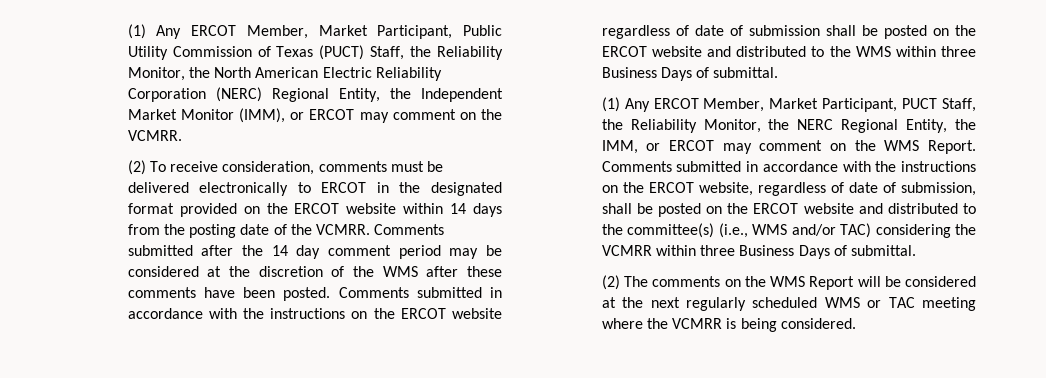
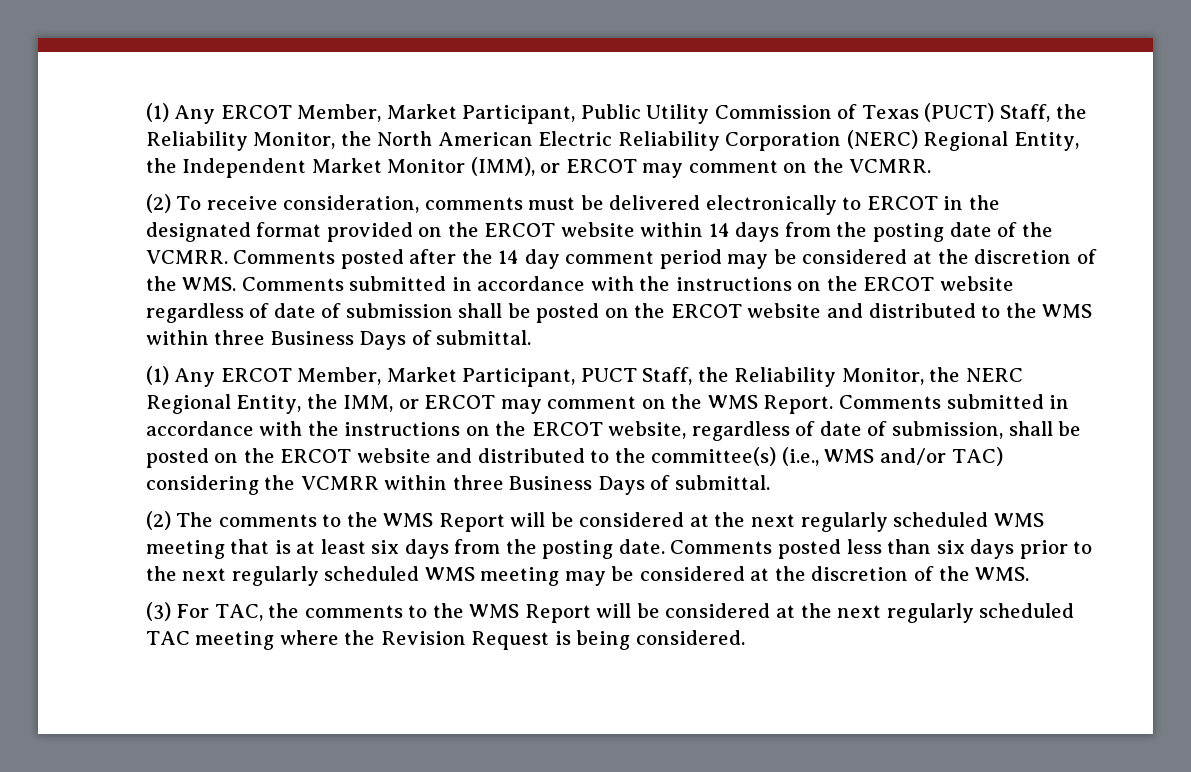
- Comments submitted after the 14 day comment period may be considered at the discretion of the WMS after these comments have been posted. Comments submitted in accordance with the instructions on the ERCOT website regardless of date of submission shall be posted on the ERCOT website and distributed to the WMS within three Business Days of submittal.
+ Comments posted after the 14 day comment period may be considered at the discretion of the WMS. Comments submitted in accordance with the instructions on the ERCOT website regardless of date of submission shall be posted on the ERCOT website and distributed to the WMS within three Business Days of submittal.
- (2) The comments on the WMS Report will be considered at the next regularly scheduled WMS or TAC meeting where the VCMRR is being considered.
+ (2) The comments to the WMS Report will be considered at the next regularly scheduled WMS meeting that is at least six days from the posting date. Comments posted less than six days prior to the next regularly scheduled WMS meeting may be considered at the discretion of the WMS.
+ (3) For TAC, the comments to the WMS Report will be considered at the next regularly scheduled TAC meeting where the Revision Request is being considered.

